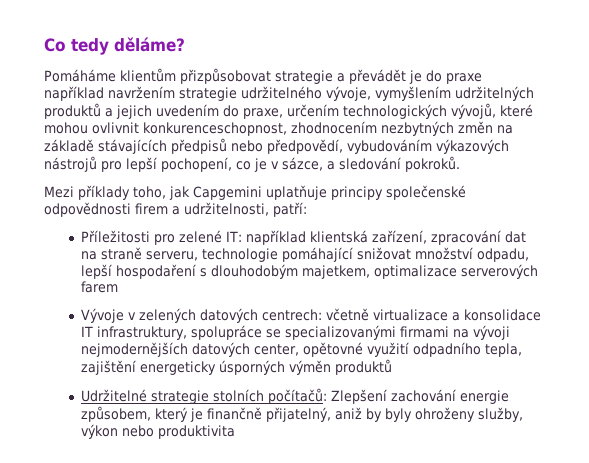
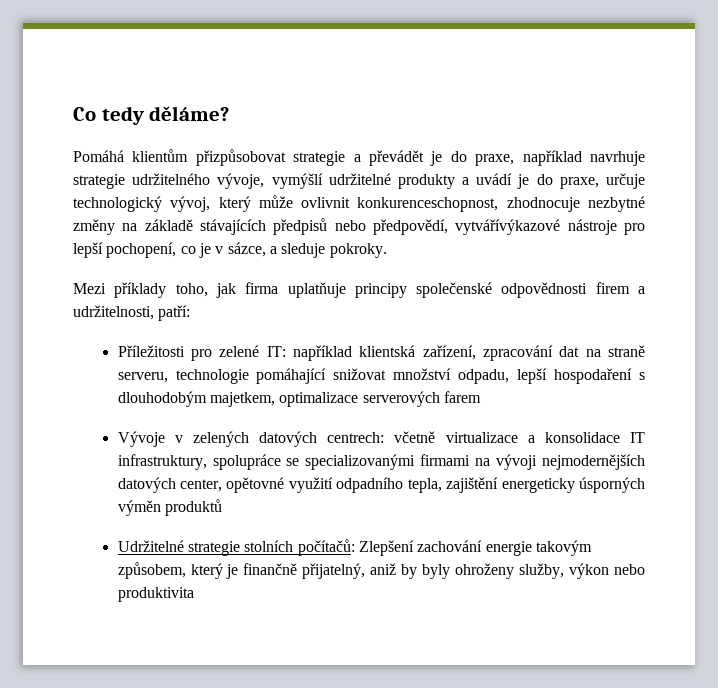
- Pomáháme klientům přizpůsobovat strategie a převádět je do praxe například navržením strategie udržitelného vývoje, vymyšlením udržitelných produktů a jejich uvedením do praxe, určením technologických vývojů, které mohou ovlivnit konkurenceschopnost, zhodnocením nezbytných změn na základě stávajících předpisů nebo předpovědí, vybudováním výkazových nástrojů pro lepší pochopení, co je v sázce, a sledování pokroků.
+ Pomáhá klientům přizpůsobovat strategie a převádět je do praxe, například navrhuje strategie udržitelného vývoje, vymýšlí udržitelné produkty a uvádí je do praxe, určuje technologický vývoj, který může ovlivnit konkurenceschopnost, zhodnocuje nezbytné změny na základě stávajících předpisů nebo předpovědí, vytvářívýkazové nástroje pro lepší pochopení, co je v sázce, a sleduje pokroky.
- Mezi příklady toho, jak Capgemini uplatňuje principy společenské odpovědnosti firem a udržitelnosti, patří:
+ Mezi příklady toho, jak firma uplatňuje principy společenské odpovědnosti firem a udržitelnosti, patří:
- Udržitelné strategie stolních počítačů: Zlepšení zachování energie způsobem, který je finančně přijatelný, aniž by byly ohroženy služby, výkon nebo produktivita
+ Udržitelné strategie stolních počítačů: Zlepšení zachování energie takovým způsobem, který je finančně přijatelný, aniž by byly ohroženy služby, výkon nebo produktivita

